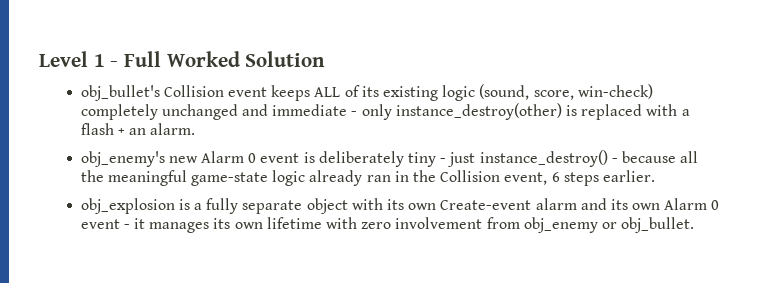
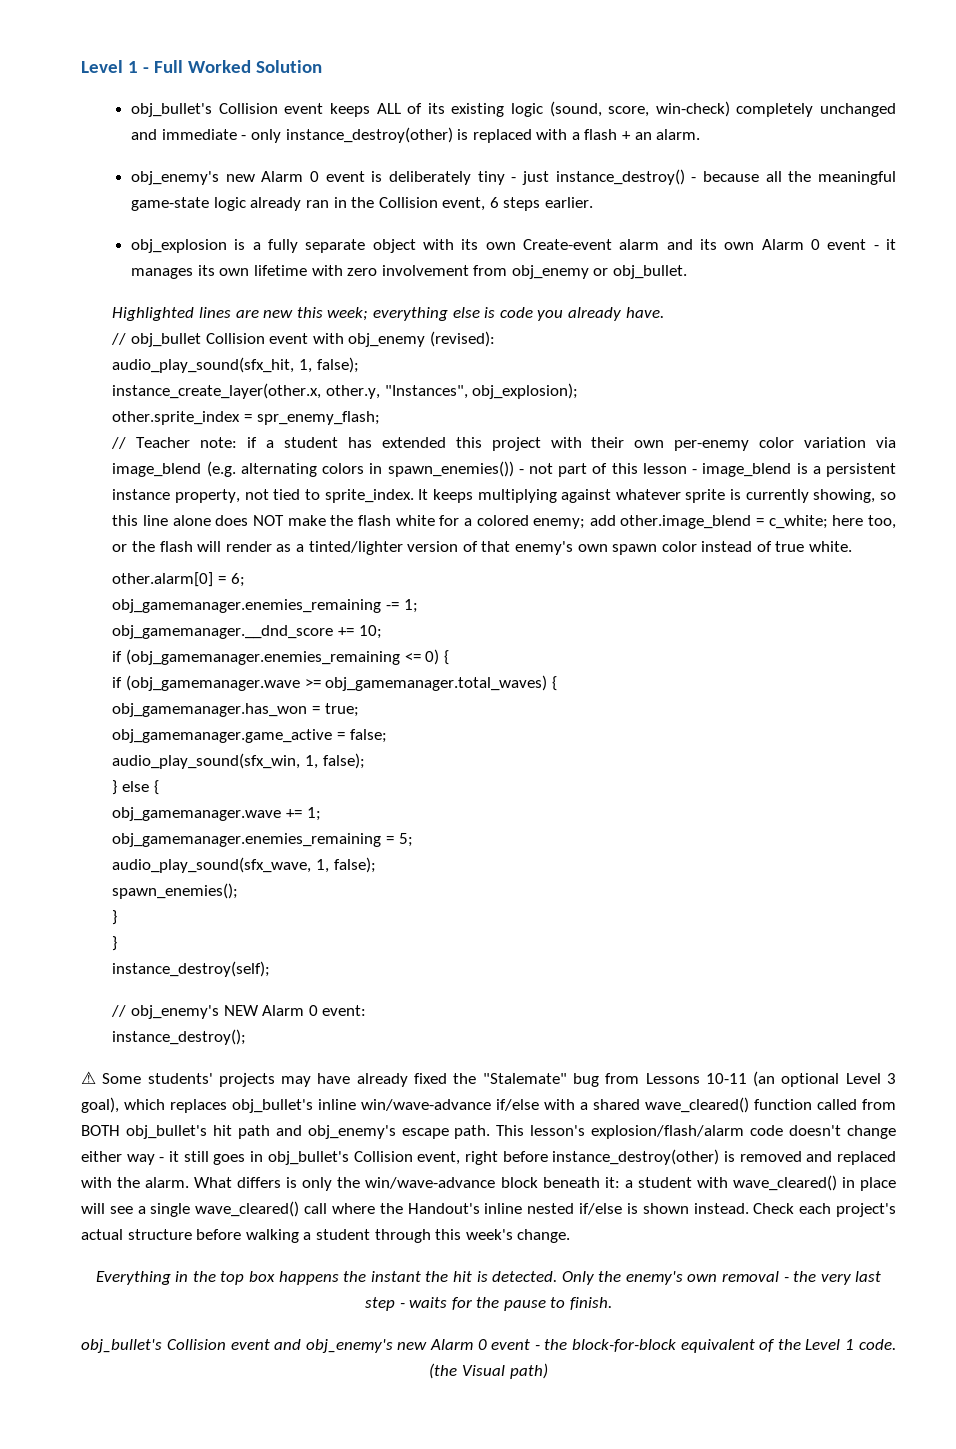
+ Highlighted lines are new this week; everything else is code you already have.
+ // obj_bullet Collision event with obj_enemy (revised):
+ audio_play_sound(sfx_hit, 1, false);
+ instance_create_layer(other.x, other.y, "Instances", obj_explosion);
+ other.sprite_index = spr_enemy_flash;
+ // Teacher note: if a student has extended this project with their own per-enemy color variation via image_blend (e.g. alternating colors in spawn_enemies()) - not part of this lesson - image_blend is a persistent instance property, not tied to sprite_index. It keeps multiplying against whatever sprite is currently showing, so this line alone does NOT make the flash white for a colored enemy; add other.image_blend = c_white; here too, or the flash will render as a tinted/lighter version of that enemy's own spawn color instead of true white.
+ other.alarm[0] = 6;
+ obj_gamemanager.enemies_remaining -= 1;
+ obj_gamemanager.__dnd_score += 10;
+ if (obj_gamemanager.enemies_remaining <= 0) {
+ if (obj_gamemanager.wave >= obj_gamemanager.total_waves) {
+ obj_gamemanager.has_won = true;
+ obj_gamemanager.game_active = false;
+ audio_play_sound(sfx_win, 1, false);
+ } else {
+ obj_gamemanager.wave += 1;
+ obj_gamemanager.enemies_remaining = 5;
+ audio_play_sound(sfx_wave, 1, false);
+ spawn_enemies();
+ }
+ }
+ instance_destroy(self);
+ // obj_enemy's NEW Alarm 0 event:
+ instance_destroy();
+ ⚠ Some students' projects may have already fixed the "Stalemate" bug from Lessons 10-11 (an optional Level 3 goal), which replaces obj_bullet's inline win/wave-advance if/else with a shared wave_cleared() function called from BOTH obj_bullet's hit path and obj_enemy's escape path. This lesson's explosion/flash/alarm code doesn't change either way - it still goes in obj_bullet's Collision event, right before instance_destroy(other) is removed and replaced with the alarm. What differs is only the win/wave-advance block beneath it: a student with wave_cleared() in place will see a single wave_cleared() call where the Handout's inline nested if/else is shown instead. Check each project's actual structure before walking a student through this week's change.
+ Everything in the top box happens the instant the hit is detected. Only the enemy's own removal - the very last step - waits for the pause to finish.
+ obj_bullet's Collision event and obj_enemy's new Alarm 0 event - the block-for-block equivalent of the Level 1 code. (the Visual path)

